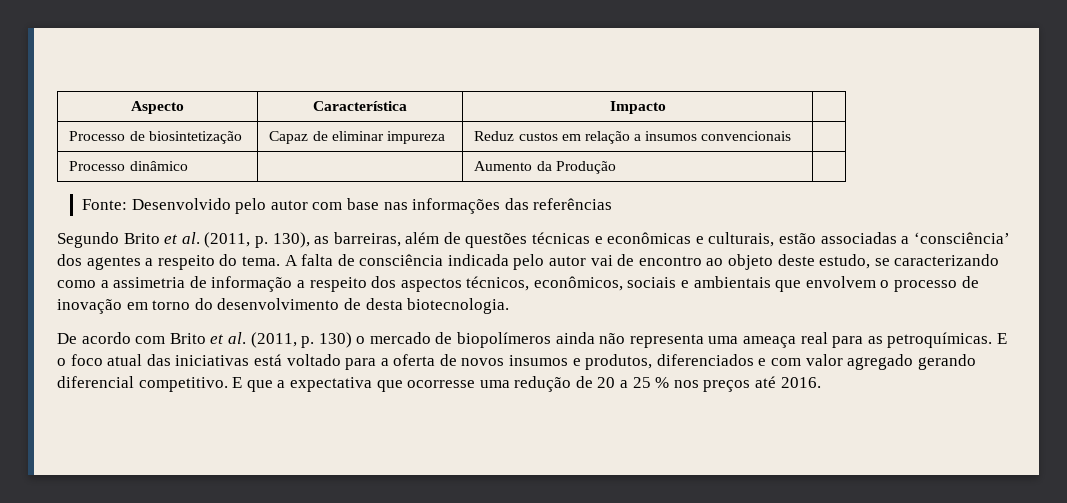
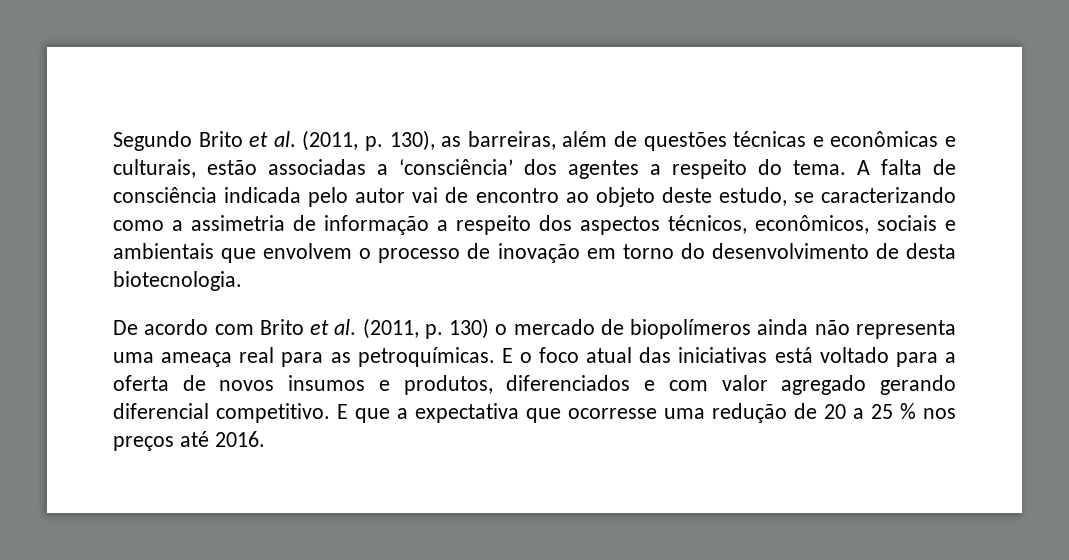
- Aspecto | Característica | Impacto |
- Processo de biosintetização | Capaz de eliminar impureza | Reduz custos em relação a insumos convencionais |
- Processo dinâmico | | Aumento da Produção |
- Fonte: Desenvolvido pelo autor com base nas informações das referências

